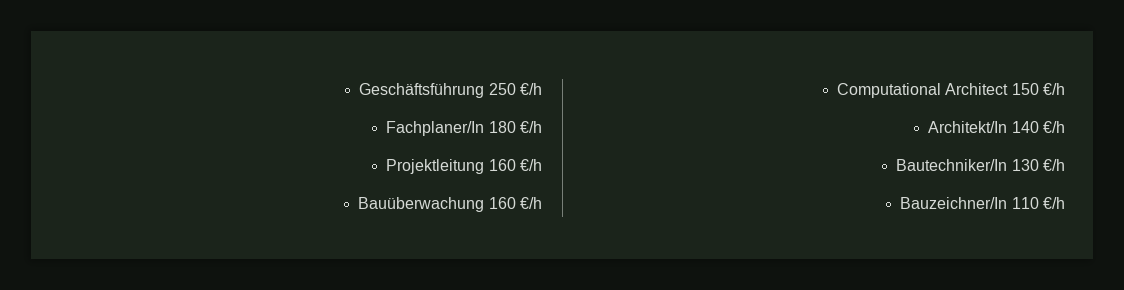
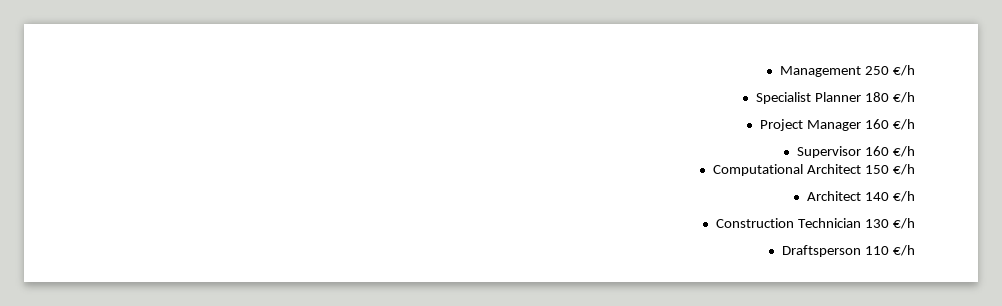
- Geschäftsführung 250 €/h
+ Management 250 €/h
- Fachplaner/In 180 €/h
+ Specialist Planner 180 €/h
- Projektleitung 160 €/h
- Bauüberwachung 160 €/h
+ Project Manager 160 €/h
+ Supervisor 160 €/h
- Architekt/In 140 €/h
+ Architect 140 €/h
- Bautechniker/In 130 €/h
+ Construction Technician 130 €/h
- Bauzeichner/In 110 €/h
+ Draftsperson 110 €/h

